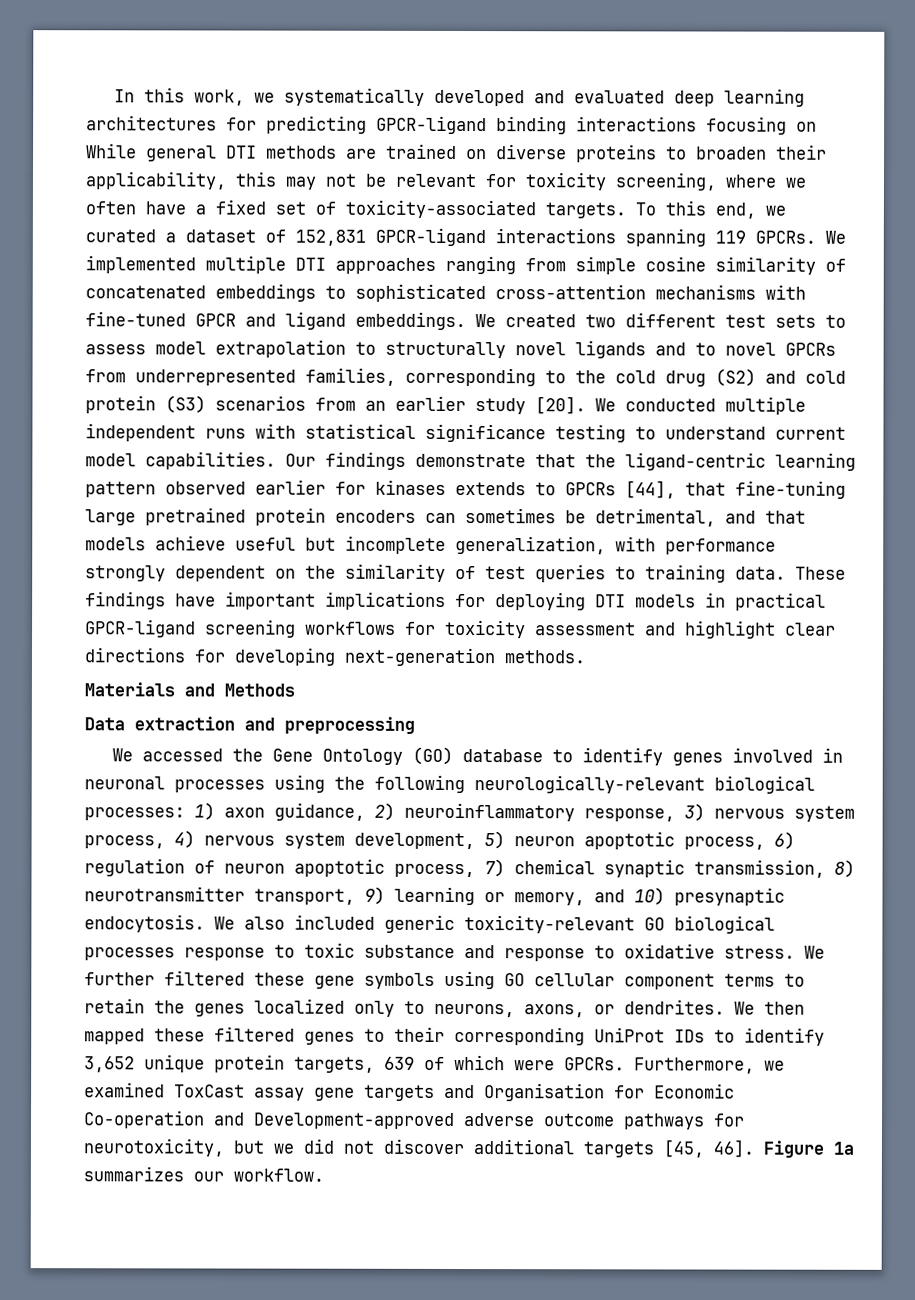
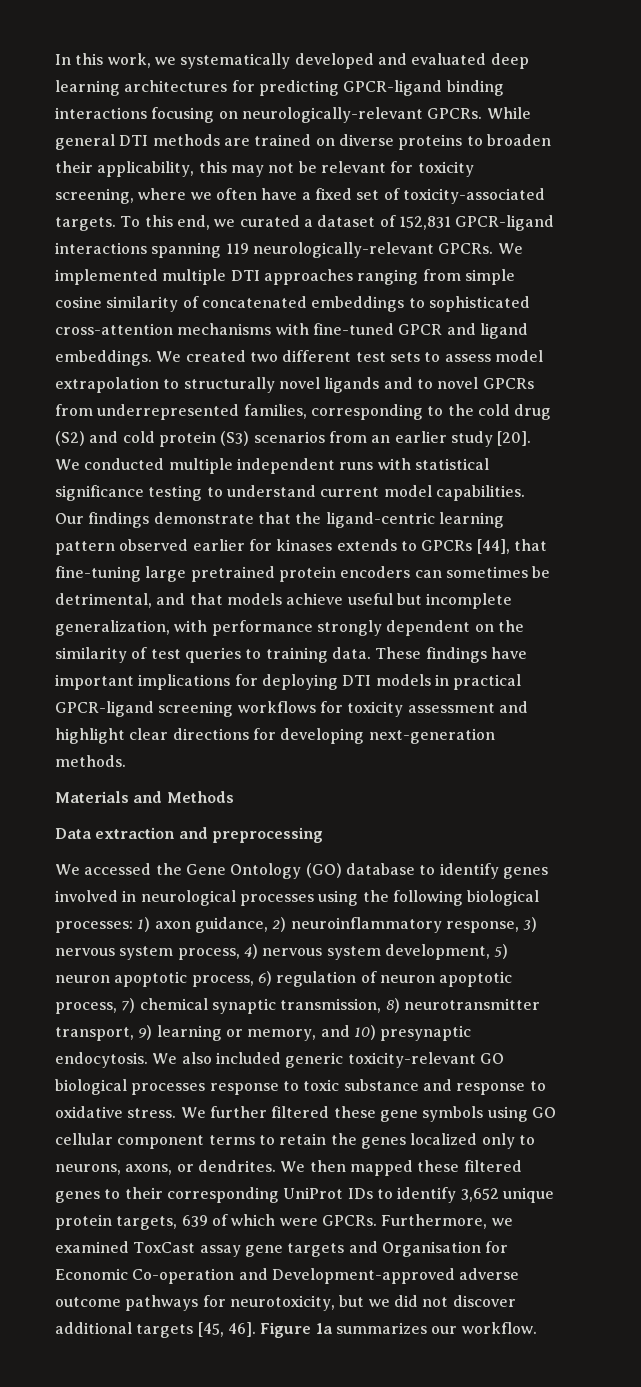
- In this work, we systematically developed and evaluated deep learning architectures for predicting GPCR-ligand binding interactions focusing on While general DTI methods are trained on diverse proteins to broaden their applicability, this may not be relevant for toxicity screening, where we often have a fixed set of toxicity-associated targets.
+ In this work, we systematically developed and evaluated deep learning architectures for predicting GPCR-ligand binding interactions focusing on neurologically-relevant GPCRs. While general DTI methods are trained on diverse proteins to broaden their applicability, this may not be relevant for toxicity screening, where we often have a fixed set of toxicity-associated targets.
- To this end, we curated a dataset of 152,831 GPCR-ligand interactions spanning 119 GPCRs.
+ To this end, we curated a dataset of 152,831 GPCR-ligand interactions spanning 119 neurologically-relevant GPCRs.
- We accessed the Gene Ontology (GO) database to identify genes involved in neuronal processes using the following neurologically-relevant biological processes: 1) axon guidance, 2) neuroinflammatory response, 3) nervous system process, 4) nervous system development, 5) neuron apoptotic process, 6) regulation of neuron apoptotic process, 7) chemical synaptic transmission, 8) neurotransmitter transport, 9) learning or memory, and 10) presynaptic endocytosis.
+ We accessed the Gene Ontology (GO) database to identify genes involved in neurological processes using the following biological processes: 1) axon guidance, 2) neuroinflammatory response, 3) nervous system process, 4) nervous system development, 5) neuron apoptotic process, 6) regulation of neuron apoptotic process, 7) chemical synaptic transmission, 8) neurotransmitter transport, 9) learning or memory, and 10) presynaptic endocytosis.

